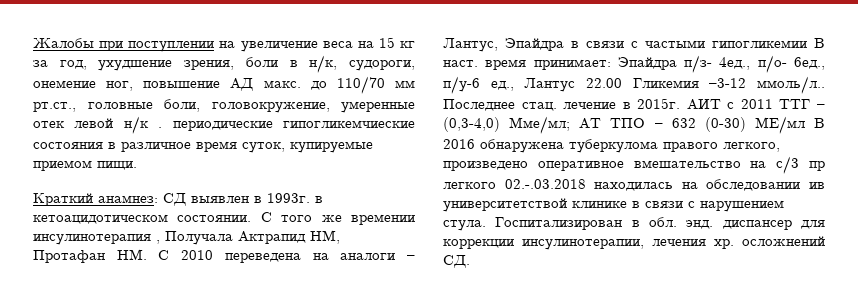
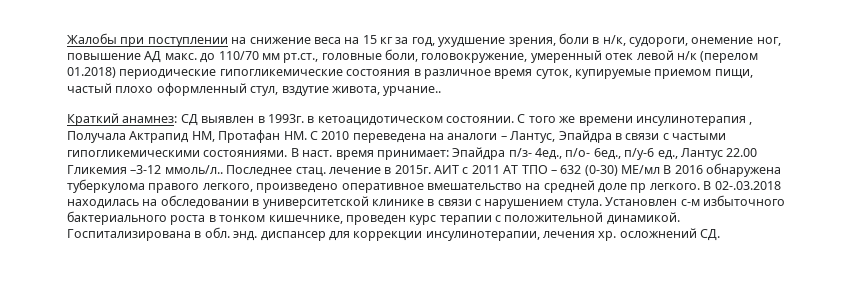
- Жалобы при поступлении на увеличение веса на 15 кг за год, ухудшение зрения, боли в н/к, судороги, онемение ног, повышение АД макс. до 110/70 мм рт.ст., головные боли, головокружение, умеренные отек левой н/к . периодические гипогликемчиеские состояния в различное время суток, купируемые приемом пищи.
+ Жалобы при поступлении на снижение веса на 15 кг за год, ухудшение зрения, боли в н/к, судороги, онемение ног, повышение АД макс. до 110/70 мм рт.ст., головные боли, головокружение, умеренный отек левой н/к (перелом 01.2018) периодические гипогликемические состояния в различное время суток, купируемые приемом пищи, частый плохо оформленный стул, вздутие живота, урчание..
- С того же времении инсулинотерапия , Получала Актрапид НМ, Протафан НМ. С 2010 переведена на аналоги – Лантус, Эпайдра в связи с частыми гипогликемии В наст. время принимает: Эпайдра п/з- 4ед., п/о- 6ед., п/у-6 ед., Лантус 22.00 Гликемия –3-12 ммоль/л..
+ С того же времени инсулинотерапия , Получала Актрапид НМ, Протафан НМ. С 2010 переведена на аналоги – Лантус, Эпайдра в связи с частыми гипогликемическими состояниями. В наст. время принимает: Эпайдра п/з- 4ед., п/о- 6ед., п/у-6 ед., Лантус 22.00 Гликемия –3-12 ммоль/л..
- АИТ с 2011 ТТГ – (0,3-4,0) Мме/мл; АТ ТПО – 632 (0-30) МЕ/мл В 2016 обнаружена туберкулома правого легкого, произведено оперативное вмешательство на с/3 пр легкого 02.-.03.2018 находилась на обследовании ив университетствой клинике в связи с нарушением стула.
+ АИТ с 2011 АТ ТПО – 632 (0-30) МЕ/мл В 2016 обнаружена туберкулома правого легкого, произведено оперативное вмешательство на средней доле пр легкого. В 02-.03.2018 находилась на обследовании в университетской клинике в связи с нарушением стула.
- Госпитализирован в обл. энд. диспансер для коррекции инсулинотерапии, лечения хр. осложнений СД.
+ Установлен с-м избыточного бактериального роста в тонком кишечнике, проведен курс терапии с положительной динамикой. Госпитализирована в обл. энд. диспансер для коррекции инсулинотерапии, лечения хр. осложнений СД.

